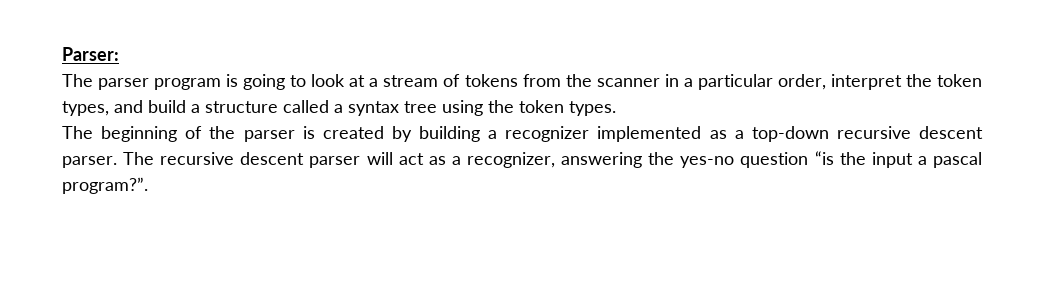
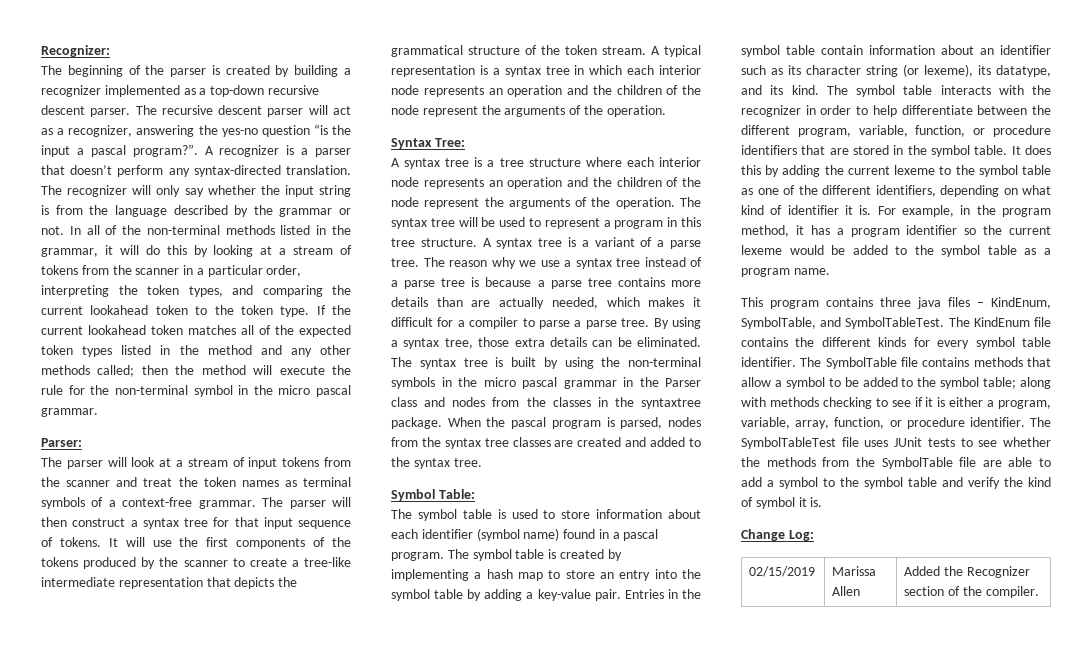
- Parser:
- The parser program is going to look at a stream of tokens from the scanner in a particular order, interpret the token types, and build a structure called a syntax tree using the token types.
+ Recognizer:
+ A recognizer is a parser that doesn’t perform any syntax-directed translation. The recognizer will only say whether the input string is from the language described by the grammar or not. In all of the non-terminal methods listed in the grammar, it will do this by looking at a stream of tokens from the scanner in a particular order, interpreting the token types, and comparing the current lookahead token to the token type. If the current lookahead token matches all of the expected token types listed in the method and any other methods called; then the method will execute the rule for the non-terminal symbol in the micro pascal grammar.
+ Parser:
+ The parser will look at a stream of input tokens from the scanner and treat the token names as terminal symbols of a context-free grammar. The parser will then construct a syntax tree for that input sequence of tokens. It will use the first components of the tokens produced by the scanner to create a tree-like intermediate representation that depicts the grammatical structure of the token stream. A typical representation is a syntax tree in which each interior node represents an operation and the children of the node represent the arguments of the operation.
+ Syntax Tree:
+ A syntax tree is a tree structure where each interior node represents an operation and the children of the node represent the arguments of the operation. The syntax tree will be used to represent a program in this tree structure. A syntax tree is a variant of a parse tree. The reason why we use a syntax tree instead of a parse tree is because a parse tree contains more details than are actually needed, which makes it difficult for a compiler to parse a parse tree. By using a syntax tree, those extra details can be eliminated. The syntax tree is built by using the non-terminal symbols in the micro pascal grammar in the Parser class and nodes from the classes in the syntaxtree package. When the pascal program is parsed, nodes from the syntax tree classes are created and added to the syntax tree.
+ Symbol Table:
+ The symbol table is used to store information about each identifier (symbol name) found in a pascal program. The symbol table is created by implementing a hash map to store an entry into the symbol table by adding a key-value pair. Entries in the symbol table contain information about an identifier such as its character string (or lexeme), its datatype, and its kind. The symbol table interacts with the recognizer in order to help differentiate between the different program, variable, function, or procedure identifiers that are stored in the symbol table. It does this by adding the current lexeme to the symbol table as one of the different identifiers, depending on what kind of identifier it is. For example, in the program method, it has a program identifier so the current lexeme would be added to the symbol table as a program name.
+ This program contains three java files – KindEnum, SymbolTable, and SymbolTableTest. The KindEnum file contains the different kinds for every symbol table identifier. The SymbolTable file contains methods that allow a symbol to be added to the symbol table; along with methods checking to see if it is either a program, variable, array, function, or procedure identifier. The SymbolTableTest file uses JUnit tests to see whether the methods from the SymbolTable file are able to add a symbol to the symbol table and verify the kind of symbol it is.
+ Change Log:
+ 02/15/2019 | Marissa Allen | Added the Recognizer section of the compiler.

